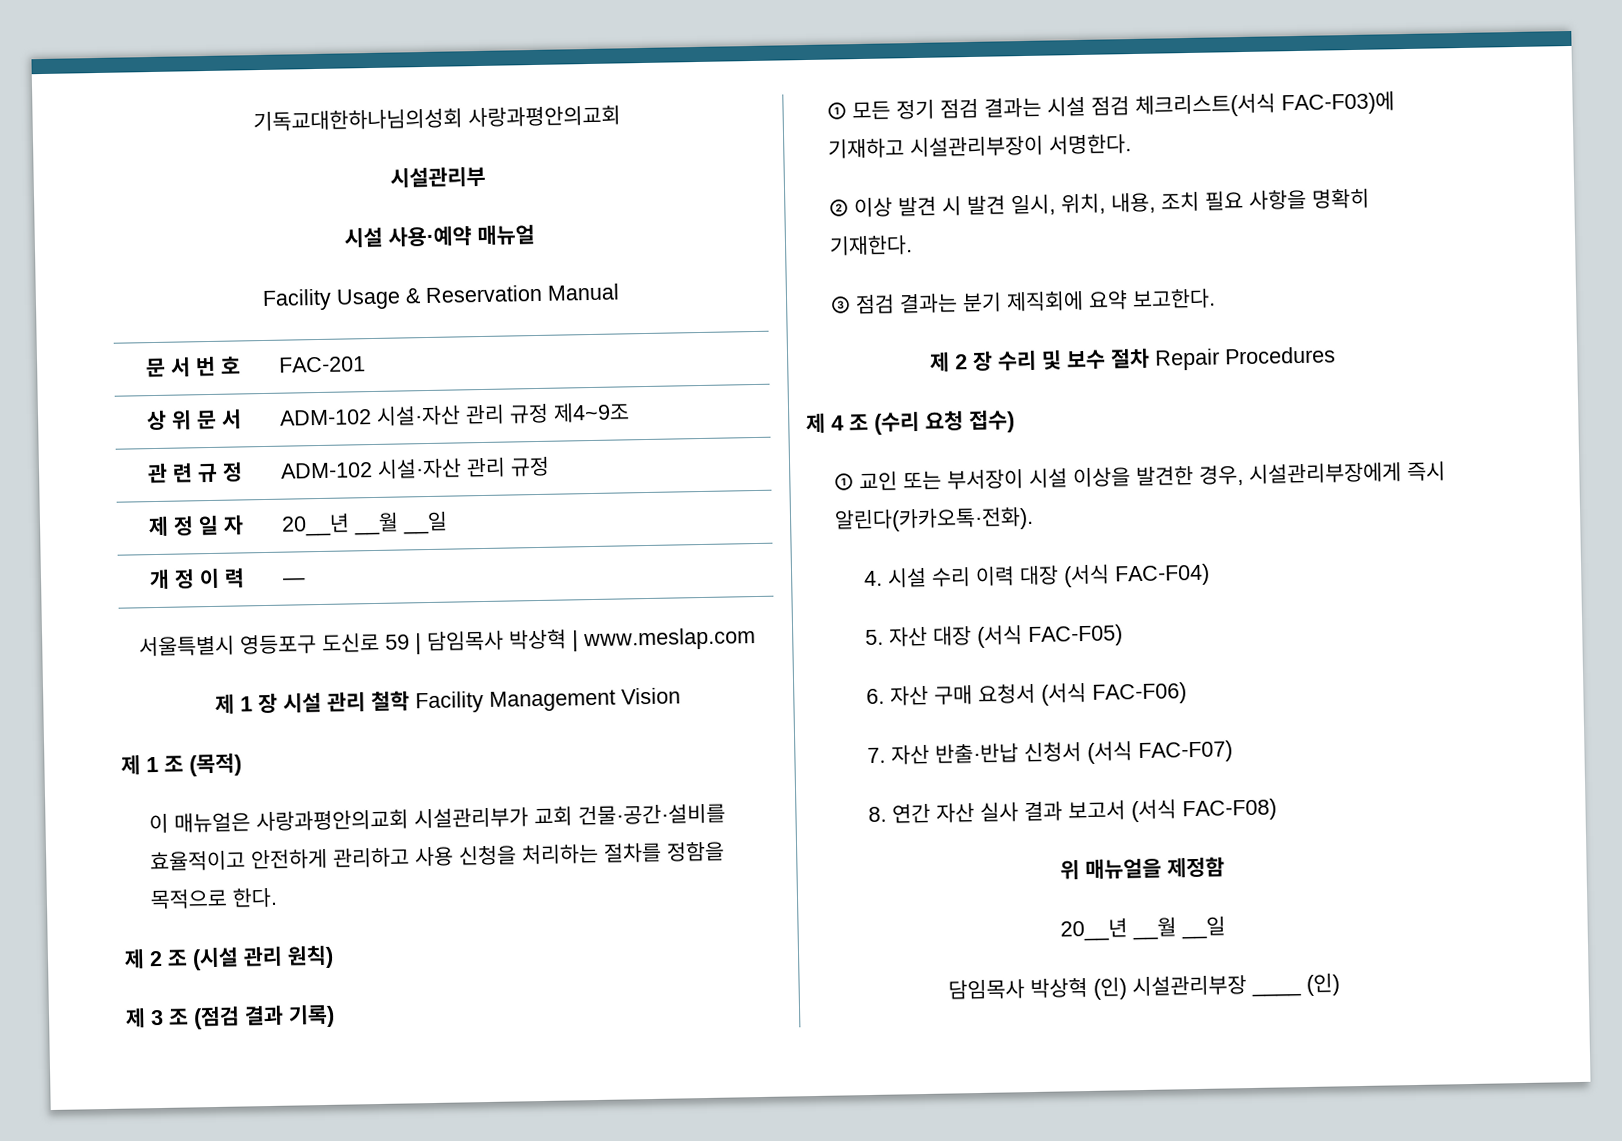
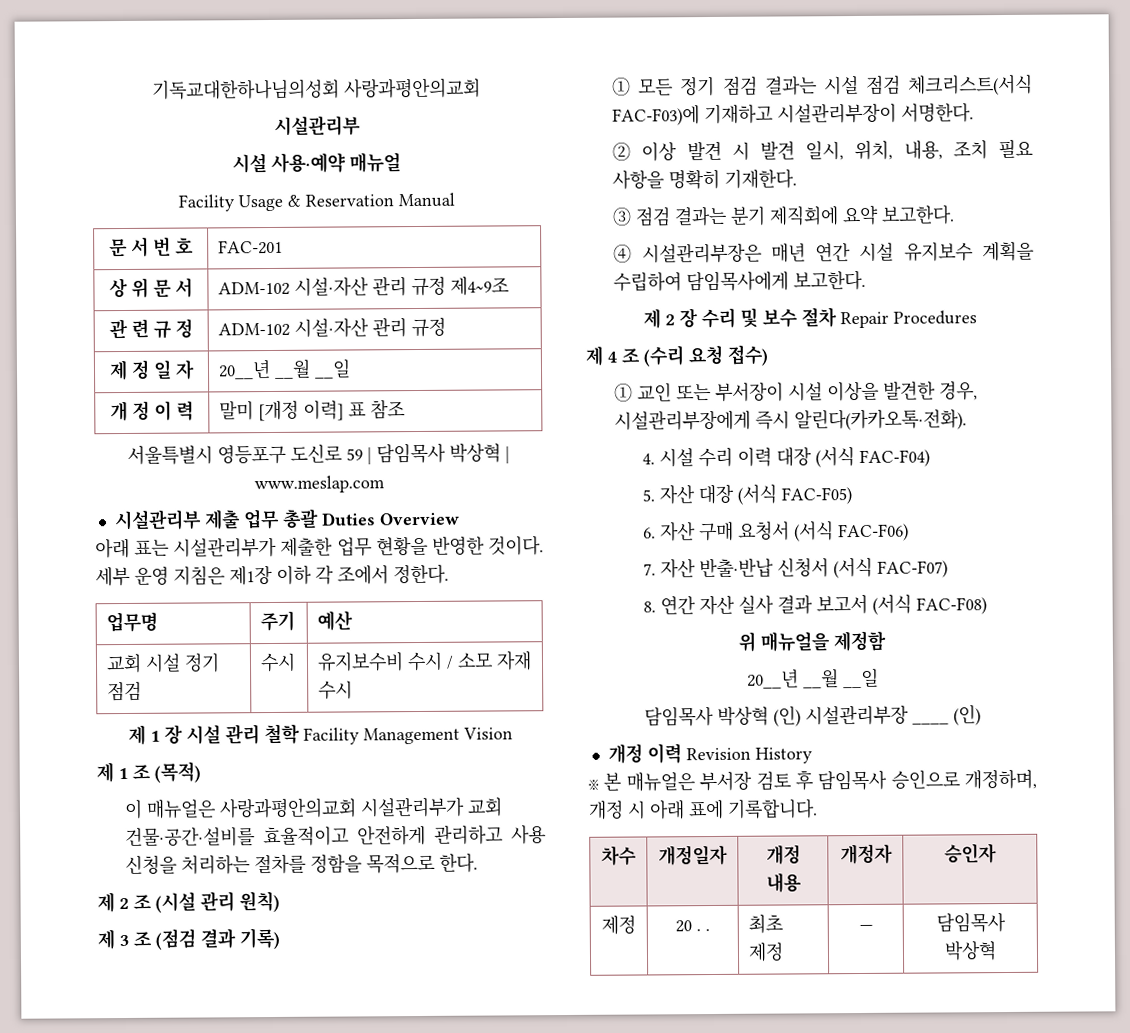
- 개 정 이 력 | —
+ 개 정 이 력 | 말미 [개정 이력] 표 참조
+ 시설관리부 제출 업무 총괄 Duties Overview
+ 아래 표는 시설관리부가 제출한 업무 현황을 반영한 것이다. 세부 운영 지침은 제1장 이하 각 조에서 정한다.
+ 업무명 | 주기 | 예산
+ 교회 시설 정기 점검 | 수시 | 유지보수비 수시 / 소모 자재 수시
+ ④ 시설관리부장은 매년 연간 시설 유지보수 계획을 수립하여 담임목사에게 보고한다.
+ 개정 이력 Revision History
+ ※ 본 매뉴얼은 부서장 검토 후 담임목사 승인으로 개정하며, 개정 시 아래 표에 기록합니다.
+ 차수 | 개정일자 | 개정 내용 | 개정자 | 승인자
+ 제정 | 20 . . | 최초 제정 | — | 담임목사 박상혁

